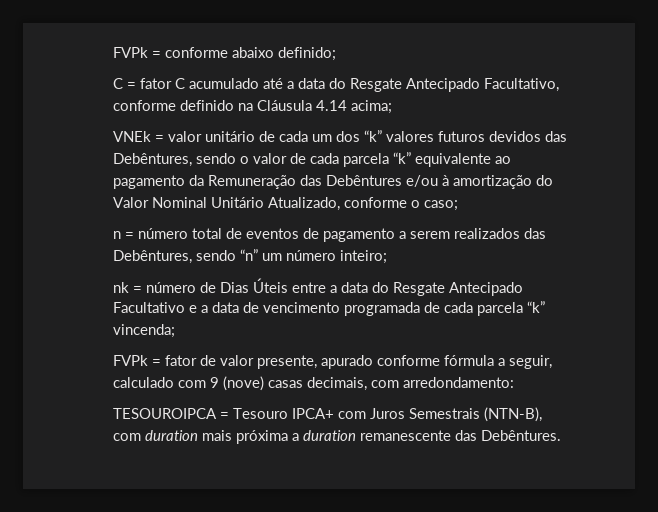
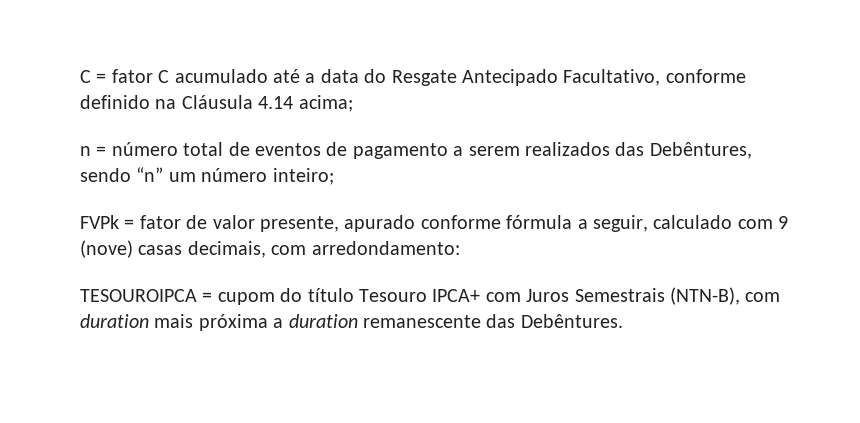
- FVPk = conforme abaixo definido;
- VNEk = valor unitário de cada um dos “k” valores futuros devidos das Debêntures, sendo o valor de cada parcela “k” equivalente ao pagamento da Remuneração das Debêntures e/ou à amortização do Valor Nominal Unitário Atualizado, conforme o caso;
- nk = número de Dias Úteis entre a data do Resgate Antecipado Facultativo e a data de vencimento programada de cada parcela “k” vincenda;
- TESOUROIPCA = Tesouro IPCA+ com Juros Semestrais (NTN-B), com duration mais próxima a duration remanescente das Debêntures.
+ TESOUROIPCA = cupom do título Tesouro IPCA+ com Juros Semestrais (NTN-B), com duration mais próxima a duration remanescente das Debêntures.

